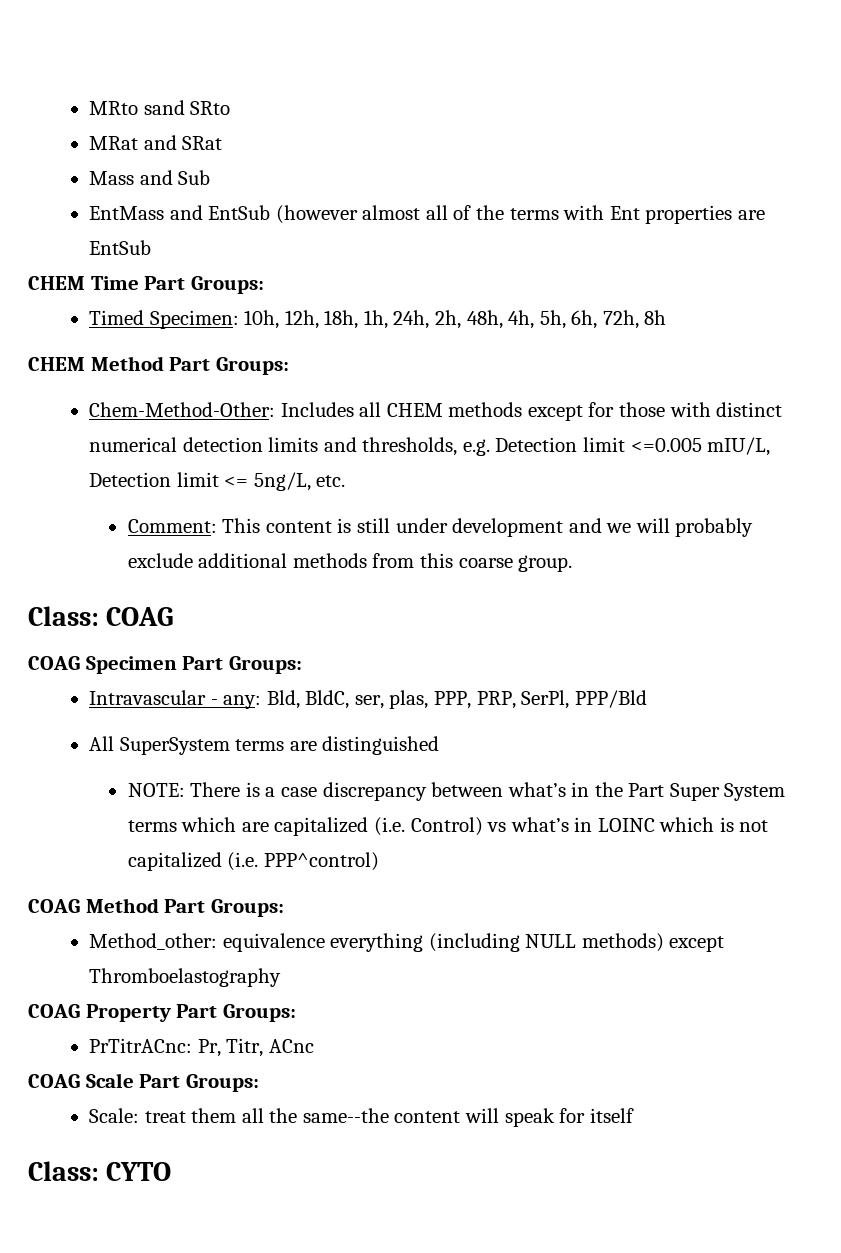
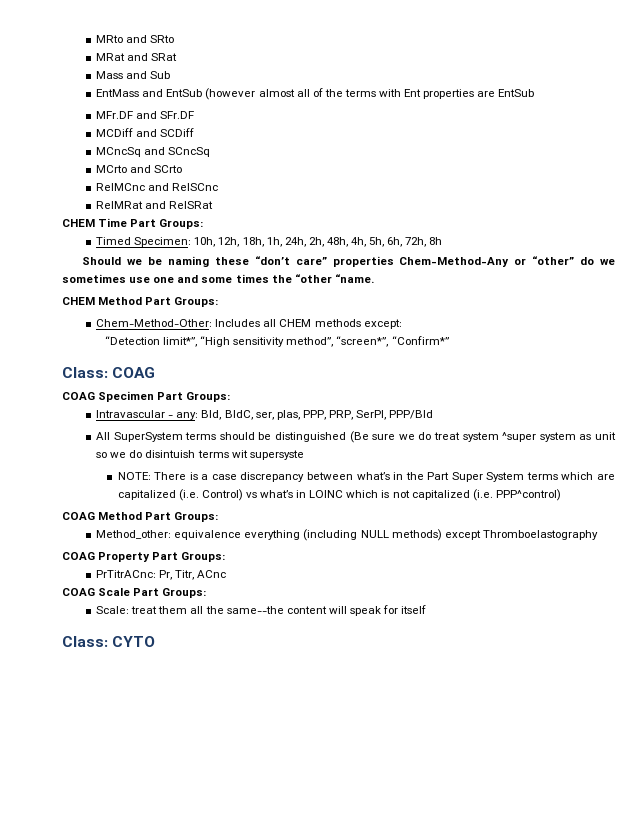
- MRto sand SRto
+ MRto and SRto
+ MFr.DF and SFr.DF
+ MCDiff and SCDiff
+ MCncSq and SCncSq
+ MCrto and SCrto
+ RelMCnc and RelSCnc
+ RelMRat and RelSRat
+ Should we be naming these “don’t care” properties Chem-Method-Any or “other” do we sometimes use one and some times the “other “name.
- Chem-Method-Other: Includes all CHEM methods except for those with distinct numerical detection limits and thresholds, e.g. Detection limit <=0.005 mIU/L, Detection limit <= 5ng/L, etc.
- Comment: This content is still under development and we will probably exclude additional methods from this coarse group.
+ Chem-Method-Other: Includes all CHEM methods except:
+ “Detection limit*”, “High sensitivity method”, “screen*”, “Confirm*”
- All SuperSystem terms are distinguished
+ All SuperSystem terms should be distinguished (Be sure we do treat system ^super system as unit so we do disintuish terms wit supersyste

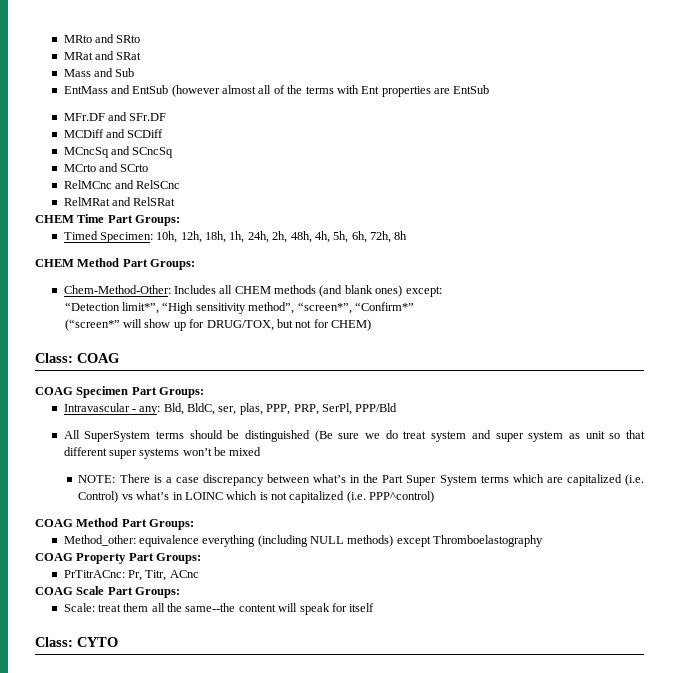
- Should we be naming these “don’t care” properties Chem-Method-Any or “other” do we sometimes use one and some times the “other “name.
- Chem-Method-Other: Includes all CHEM methods except:
+ Chem-Method-Other: Includes all CHEM methods (and blank ones) except:
+ (“screen*” will show up for DRUG/TOX, but not for CHEM)
- All SuperSystem terms should be distinguished (Be sure we do treat system ^super system as unit so we do disintuish terms wit supersyste
+ All SuperSystem terms should be distinguished (Be sure we do treat system and super system as unit so that different super systems won’t be mixed

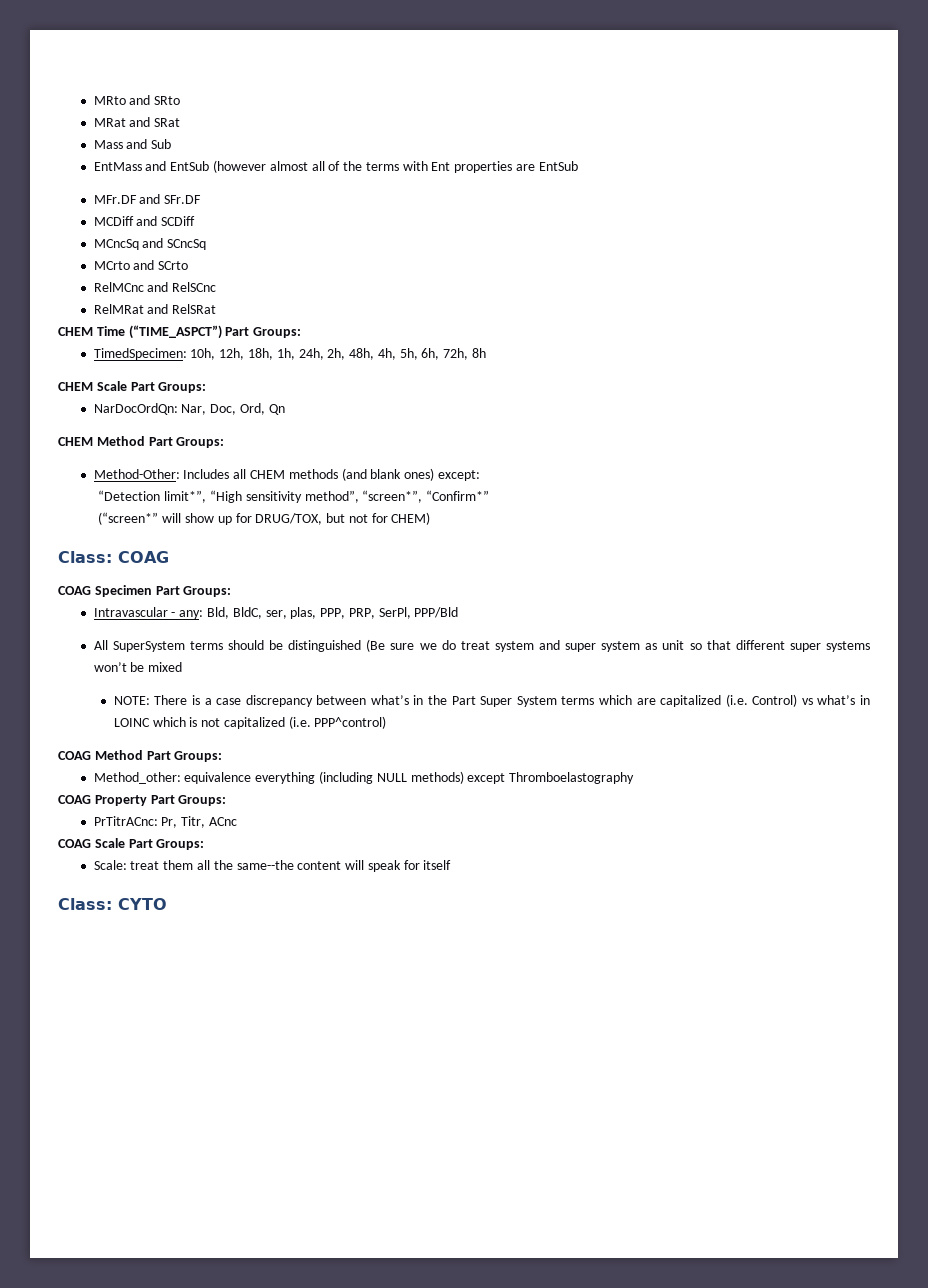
- CHEM Time Part Groups:
- Timed Specimen: 10h, 12h, 18h, 1h, 24h, 2h, 48h, 4h, 5h, 6h, 72h, 8h
+ CHEM Time (“TIME_ASPCT”) Part Groups:
+ TimedSpecimen: 10h, 12h, 18h, 1h, 24h, 2h, 48h, 4h, 5h, 6h, 72h, 8h
+ CHEM Scale Part Groups:
+ NarDocOrdQn: Nar, Doc, Ord, Qn
- Chem-Method-Other: Includes all CHEM methods (and blank ones) except:
+ Method-Other: Includes all CHEM methods (and blank ones) except:

